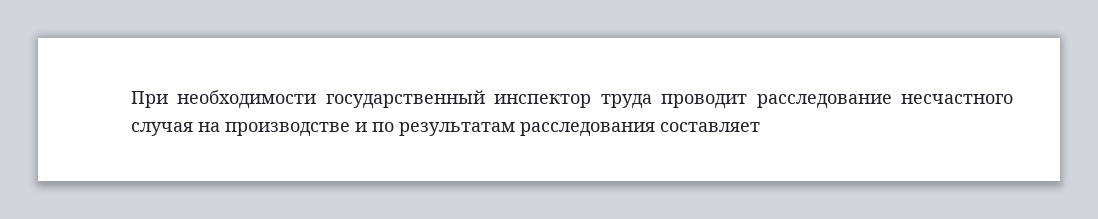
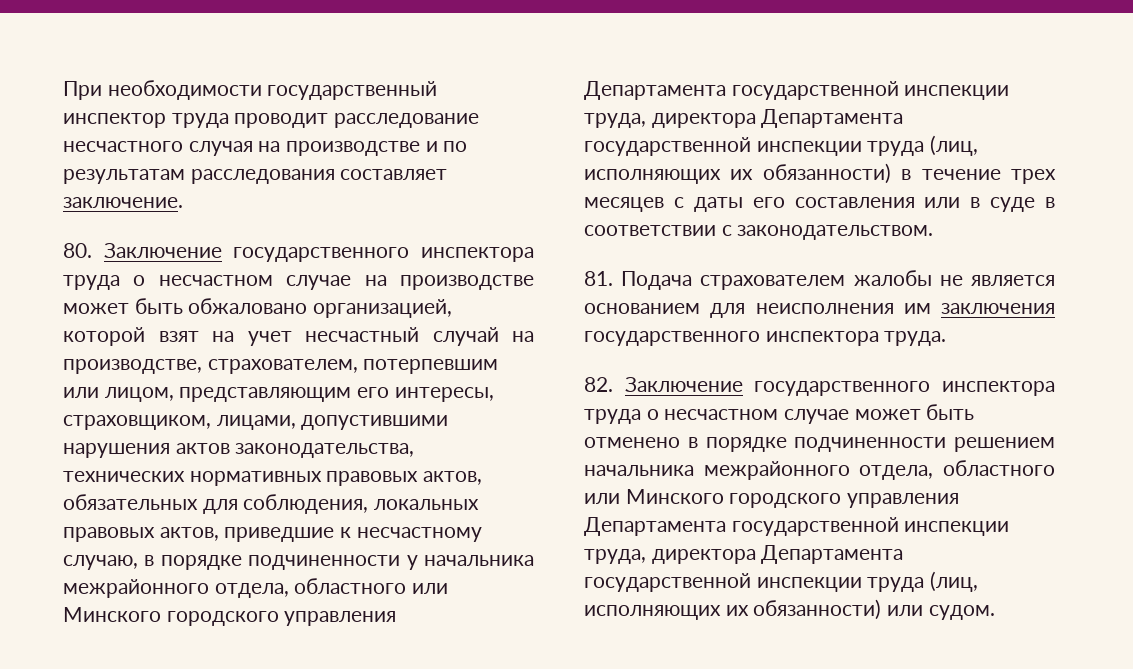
- При необходимости государственный инспектор труда проводит расследование несчастного случая на производстве и по результатам расследования составляет
+ При необходимости государственный инспектор труда проводит расследование несчастного случая на производстве и по результатам расследования составляет заключение.
+ 80. Заключение государственного инспектора труда о несчастном случае на производстве может быть обжаловано организацией, которой взят на учет несчастный случай на производстве, страхователем, потерпевшим или лицом, представляющим его интересы, страховщиком, лицами, допустившими нарушения актов законодательства, технических нормативных правовых актов, обязательных для соблюдения, локальных правовых актов, приведшие к несчастному случаю, в порядке подчиненности у начальника межрайонного отдела, областного или Минского городского управления Департамента государственной инспекции труда, директора Департамента государственной инспекции труда (лиц, исполняющих их обязанности) в течение трех месяцев с даты его составления или в суде в соответствии с законодательством.
+ 81. Подача страхователем жалобы не является основанием для неисполнения им заключения государственного инспектора труда.
+ 82. Заключение государственного инспектора труда о несчастном случае может быть отменено в порядке подчиненности решением начальника межрайонного отдела, областного или Минского городского управления Департамента государственной инспекции труда, директора Департамента государственной инспекции труда (лиц, исполняющих их обязанности) или судом.

